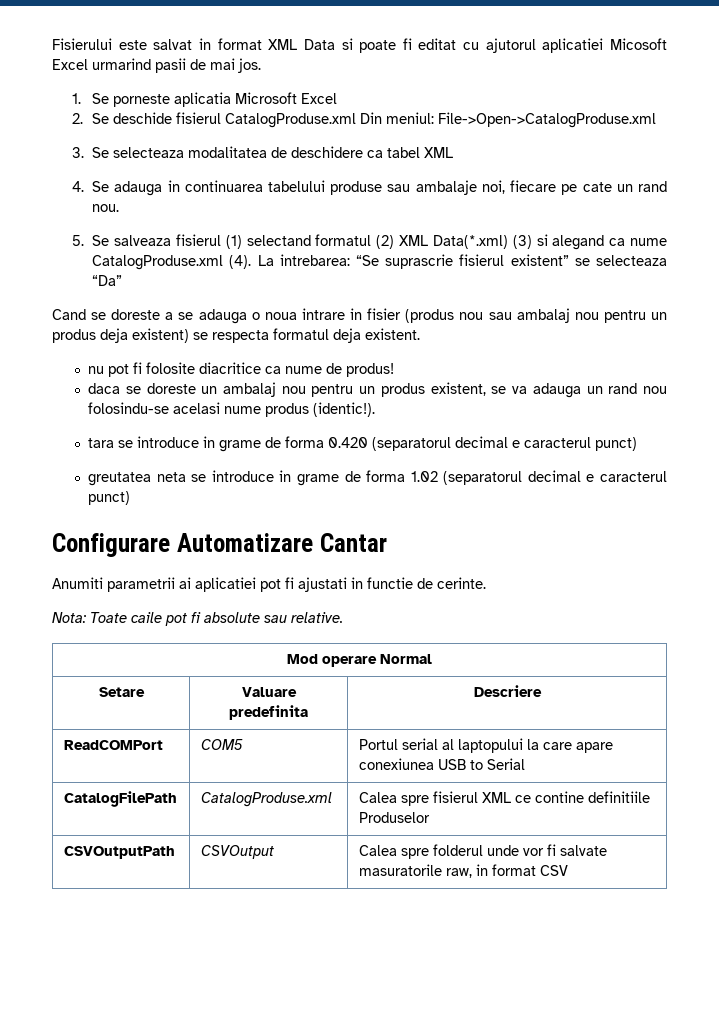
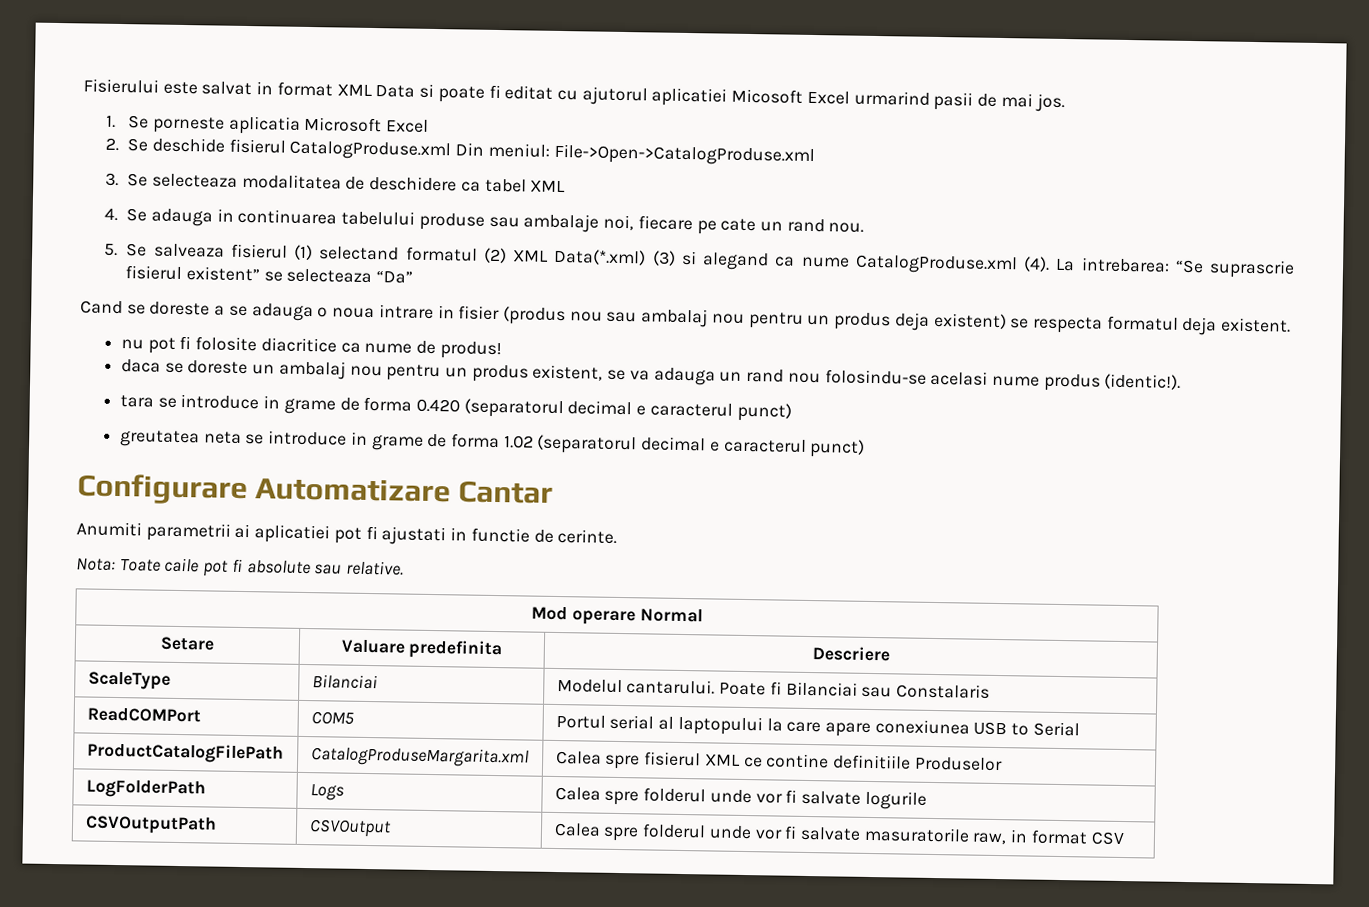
+ ScaleType | Bilanciai | Modelul cantarului. Poate fi Bilanciai sau Constalaris
- CatalogFilePath | CatalogProduse.xml | Calea spre fisierul XML ce contine definitiile Produselor
+ ProductCatalogFilePath | CatalogProduseMargarita.xml | Calea spre fisierul XML ce contine definitiile Produselor
+ LogFolderPath | Logs | Calea spre folderul unde vor fi salvate logurile

